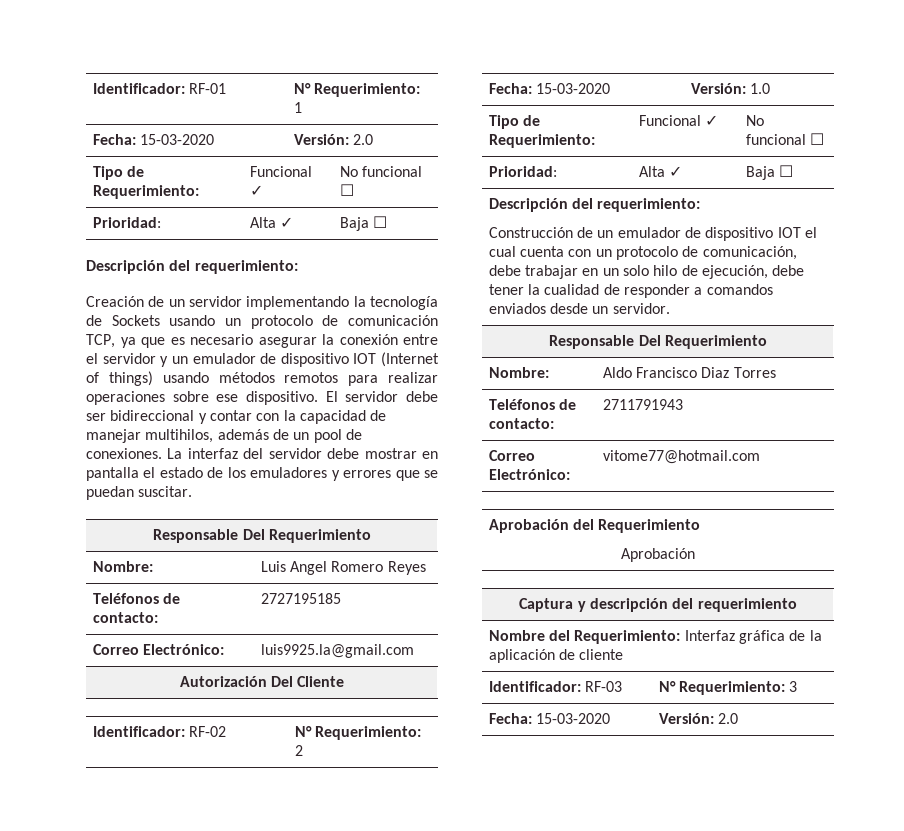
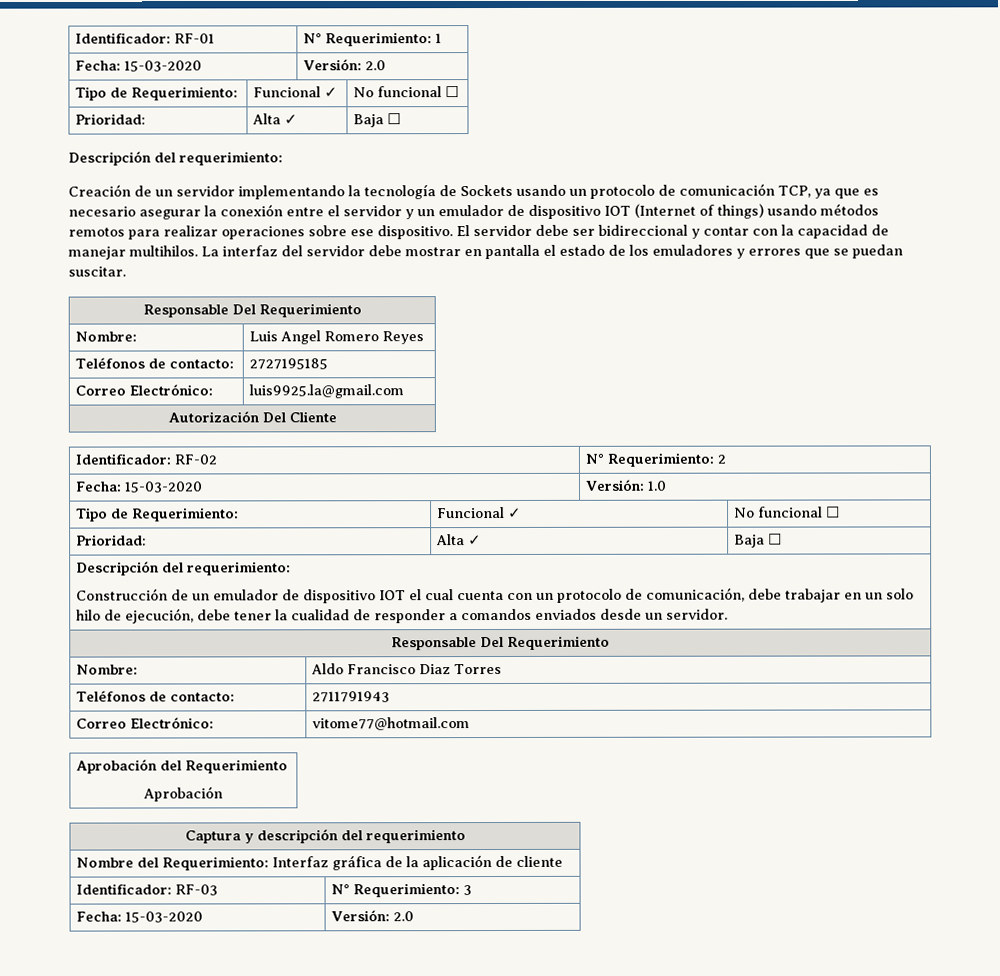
- El servidor debe ser bidireccional y contar con la capacidad de manejar multihilos, además de un pool de conexiones.
+ El servidor debe ser bidireccional y contar con la capacidad de manejar multihilos.

